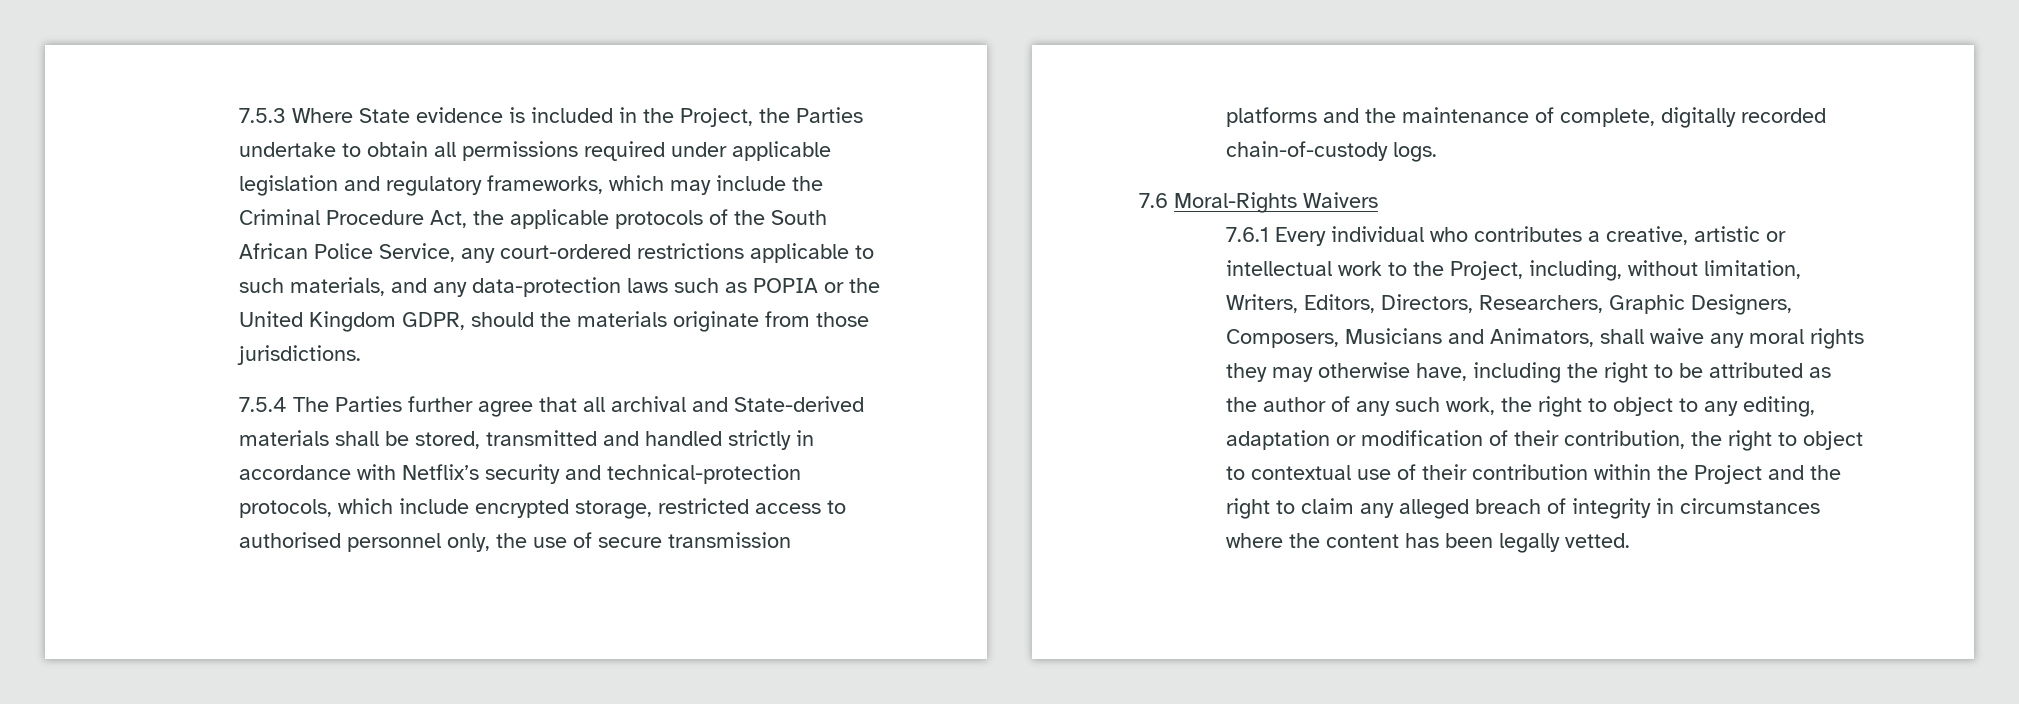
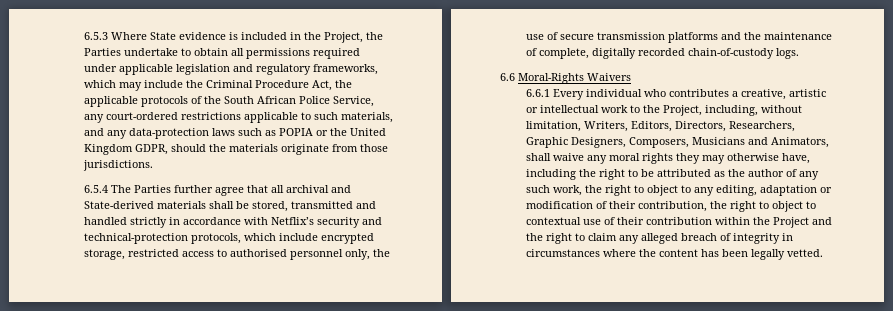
- 7.5.3 Where State evidence is included in the Project, the Parties undertake to obtain all permissions required under applicable legislation and regulatory frameworks, which may include the Criminal Procedure Act, the applicable protocols of the South African Police Service, any court-ordered restrictions applicable to such materials, and any data-protection laws such as POPIA or the United Kingdom GDPR, should the materials originate from those jurisdictions.
+ 6.5.3 Where State evidence is included in the Project, the Parties undertake to obtain all permissions required under applicable legislation and regulatory frameworks, which may include the Criminal Procedure Act, the applicable protocols of the South African Police Service, any court-ordered restrictions applicable to such materials, and any data-protection laws such as POPIA or the United Kingdom GDPR, should the materials originate from those jurisdictions.
- 7.5.4 The Parties further agree that all archival and State-derived materials shall be stored, transmitted and handled strictly in accordance with Netflix’s security and technical-protection protocols, which include encrypted storage, restricted access to authorised personnel only, the use of secure transmission platforms and the maintenance of complete, digitally recorded chain-of-custody logs.
+ 6.5.4 The Parties further agree that all archival and State-derived materials shall be stored, transmitted and handled strictly in accordance with Netflix’s security and technical-protection protocols, which include encrypted storage, restricted access to authorised personnel only, the use of secure transmission platforms and the maintenance of complete, digitally recorded chain-of-custody logs.
- 7.6 Moral-Rights Waivers
+ 6.6 Moral-Rights Waivers
- 7.6.1 Every individual who contributes a creative, artistic or intellectual work to the Project, including, without limitation, Writers, Editors, Directors, Researchers, Graphic Designers, Composers, Musicians and Animators, shall waive any moral rights they may otherwise have, including the right to be attributed as the author of any such work, the right to object to any editing, adaptation or modification of their contribution, the right to object to contextual use of their contribution within the Project and the right to claim any alleged breach of integrity in circumstances where the content has been legally vetted.
+ 6.6.1 Every individual who contributes a creative, artistic or intellectual work to the Project, including, without limitation, Writers, Editors, Directors, Researchers, Graphic Designers, Composers, Musicians and Animators, shall waive any moral rights they may otherwise have, including the right to be attributed as the author of any such work, the right to object to any editing, adaptation or modification of their contribution, the right to object to contextual use of their contribution within the Project and the right to claim any alleged breach of integrity in circumstances where the content has been legally vetted.

